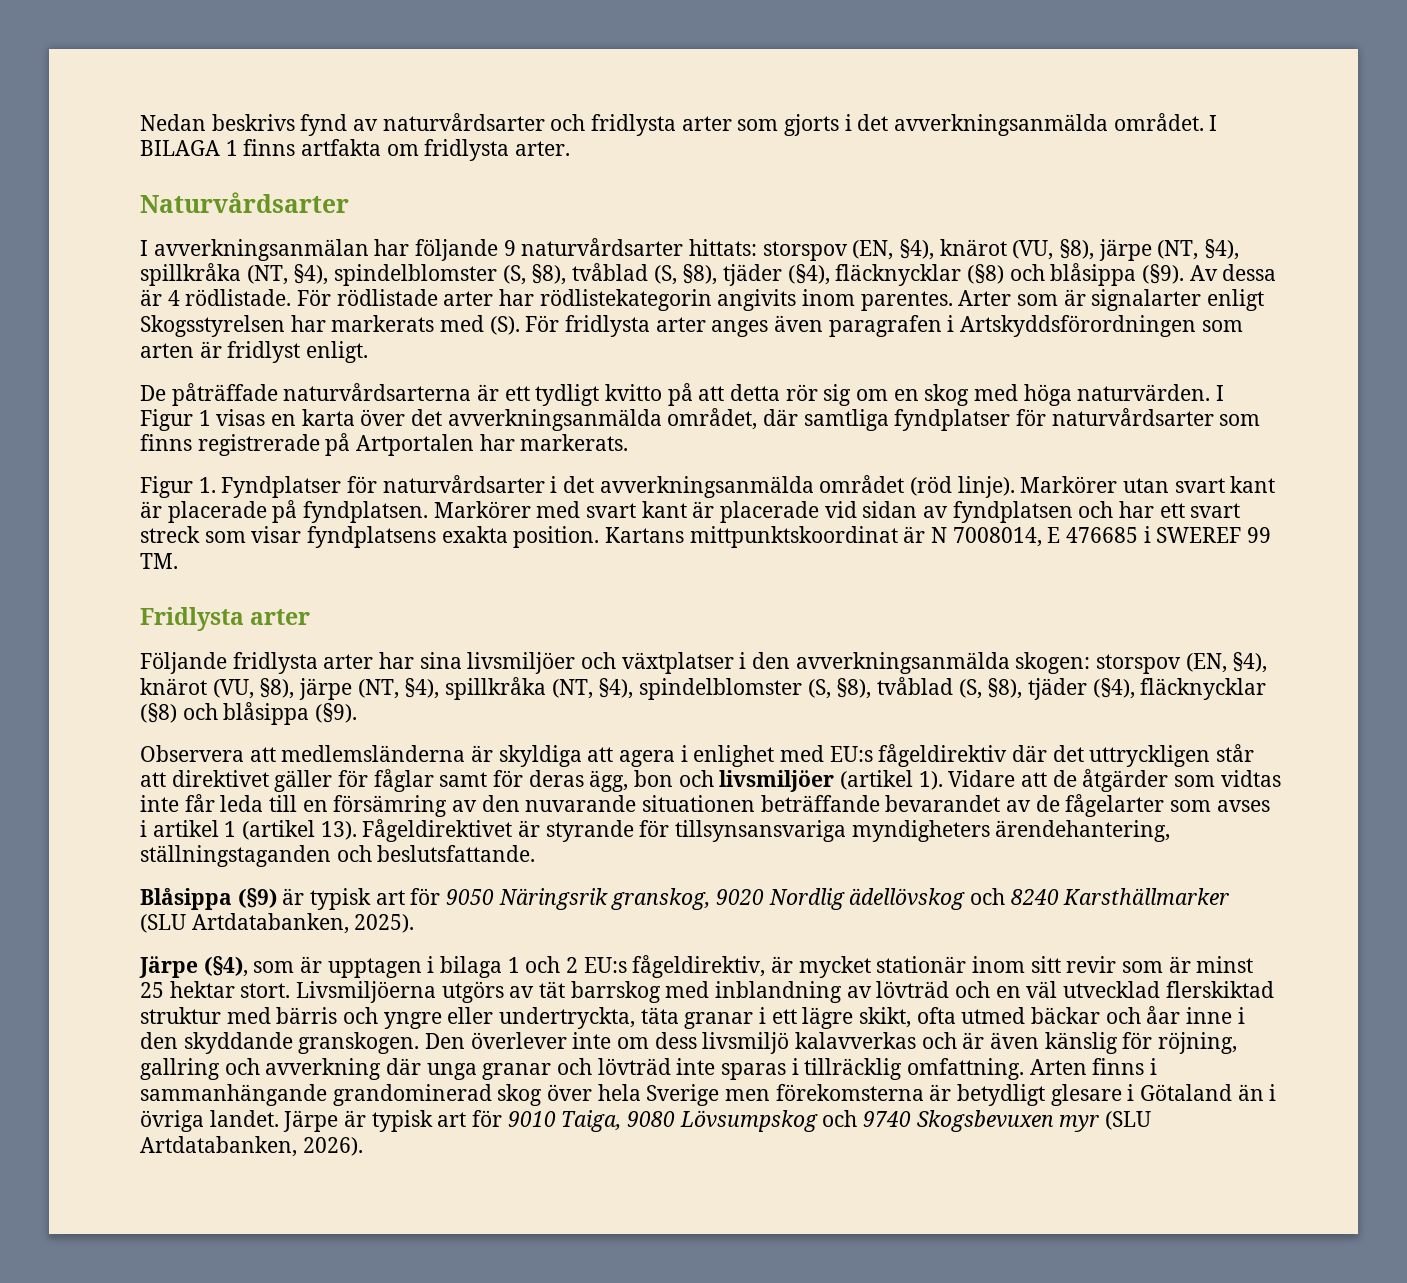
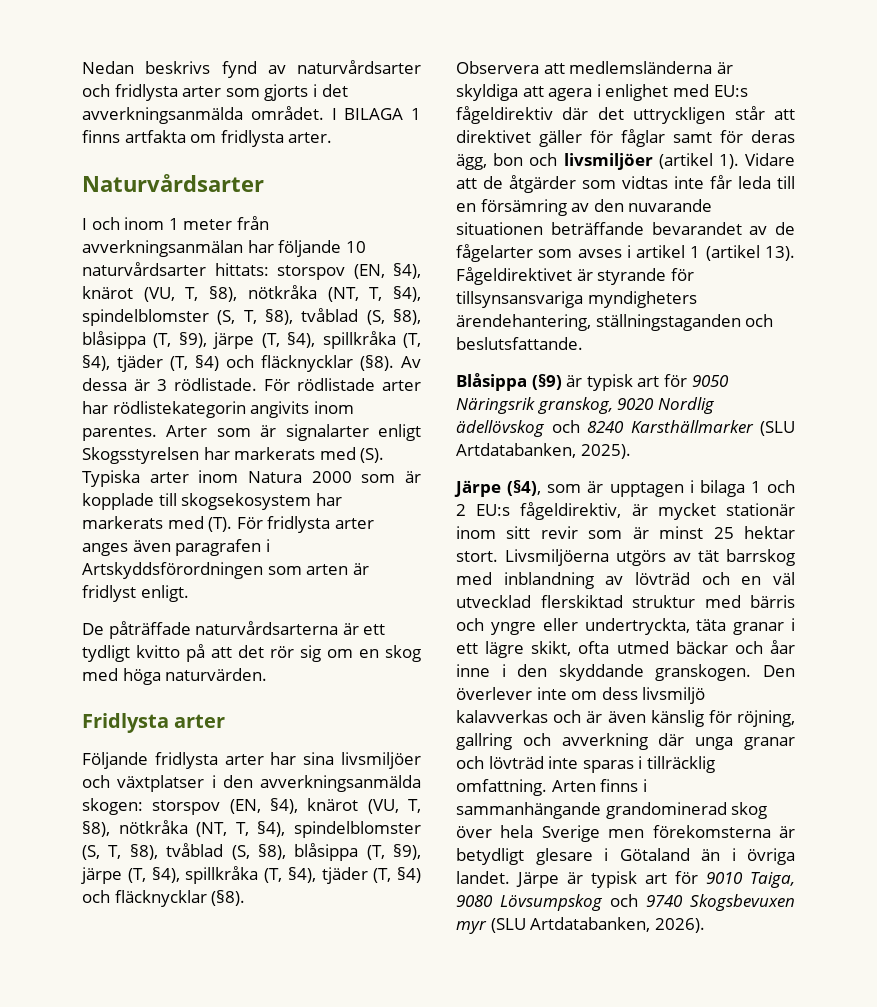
- I avverkningsanmälan har följande 9 naturvårdsarter hittats: storspov (EN, §4), knärot (VU, §8), järpe (NT, §4), spillkråka (NT, §4), spindelblomster (S, §8), tvåblad (S, §8), tjäder (§4), fläcknycklar (§8) och blåsippa (§9).
+ I och inom 1 meter från avverkningsanmälan har följande 10 naturvårdsarter hittats: storspov (EN, §4), knärot (VU, T, §8), nötkråka (NT, T, §4), spindelblomster (S, T, §8), tvåblad (S, §8), blåsippa (T, §9), järpe (T, §4), spillkråka (T, §4), tjäder (T, §4) och fläcknycklar (§8).
- Av dessa är 4 rödlistade.
+ Av dessa är 3 rödlistade.
- Arter som är signalarter enligt Skogsstyrelsen har markerats med (S). För fridlysta arter anges även paragrafen i Artskyddsförordningen som arten är fridlyst enligt.
+ Arter som är signalarter enligt Skogsstyrelsen har markerats med (S). Typiska arter inom Natura 2000 som är kopplade till skogsekosystem har markerats med (T). För fridlysta arter anges även paragrafen i Artskyddsförordningen som arten är fridlyst enligt.
- De påträffade naturvårdsarterna är ett tydligt kvitto på att detta rör sig om en skog med höga naturvärden. I Figur 1 visas en karta över det avverkningsanmälda området, där samtliga fyndplatser för naturvårdsarter som finns registrerade på Artportalen har markerats.
- Figur 1. Fyndplatser för naturvårdsarter i det avverkningsanmälda området (röd linje). Markörer utan svart kant är placerade på fyndplatsen. Markörer med svart kant är placerade vid sidan av fyndplatsen och har ett svart streck som visar fyndplatsens exakta position. Kartans mittpunktskoordinat är N 7008014, E 476685 i SWEREF 99 TM.
+ De påträffade naturvårdsarterna är ett tydligt kvitto på att det rör sig om en skog med höga naturvärden.
- Följande fridlysta arter har sina livsmiljöer och växtplatser i den avverkningsanmälda skogen: storspov (EN, §4), knärot (VU, §8), järpe (NT, §4), spillkråka (NT, §4), spindelblomster (S, §8), tvåblad (S, §8), tjäder (§4), fläcknycklar (§8) och blåsippa (§9).
+ Följande fridlysta arter har sina livsmiljöer och växtplatser i den avverkningsanmälda skogen: storspov (EN, §4), knärot (VU, T, §8), nötkråka (NT, T, §4), spindelblomster (S, T, §8), tvåblad (S, §8), blåsippa (T, §9), järpe (T, §4), spillkråka (T, §4), tjäder (T, §4) och fläcknycklar (§8).

